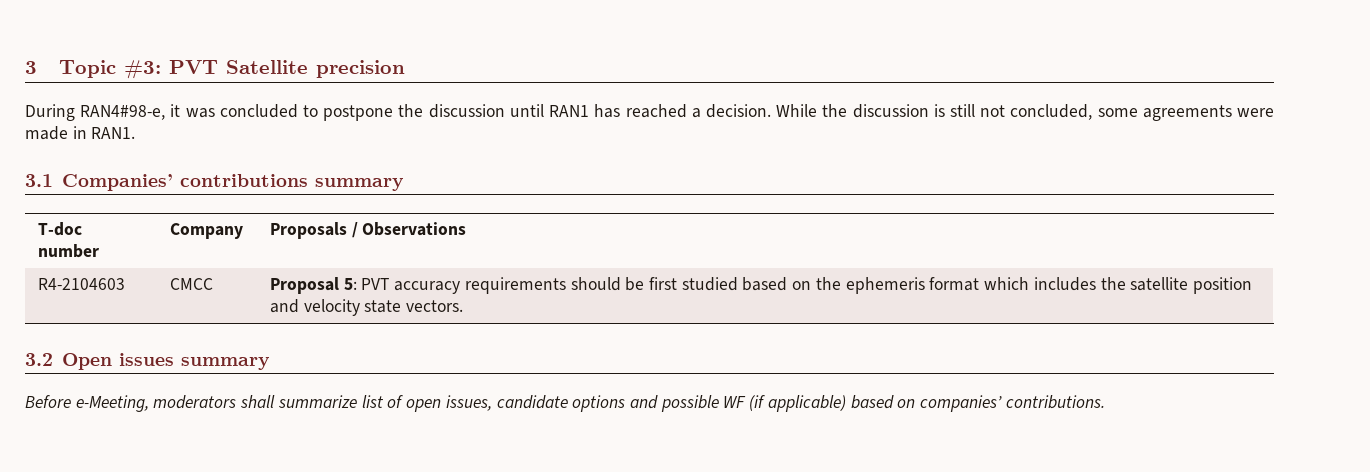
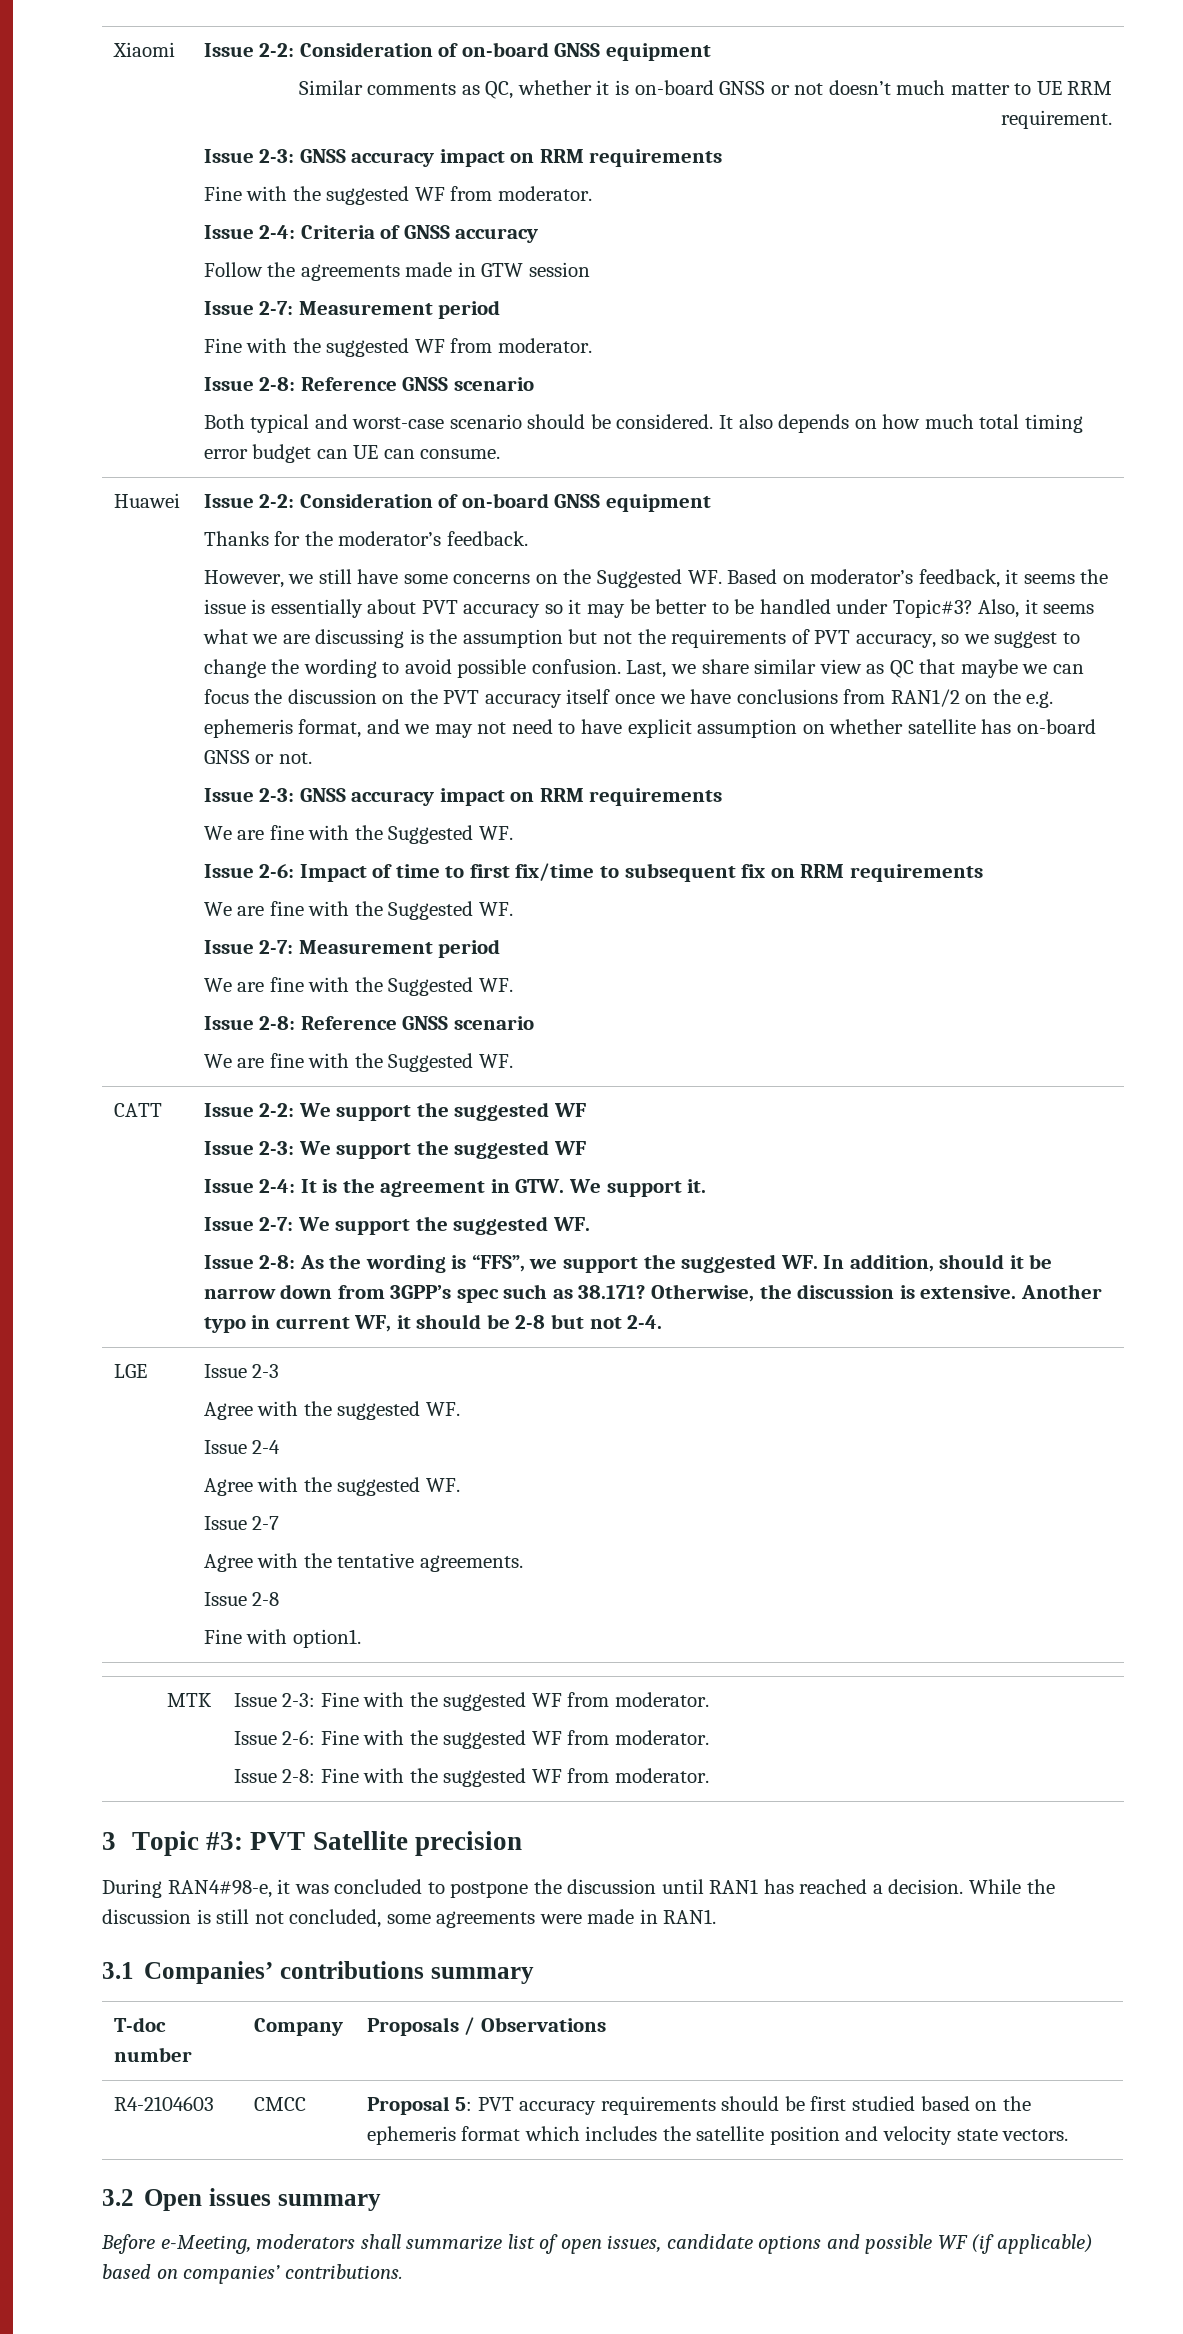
+ Xiaomi | Issue 2-2: Consideration of on-board GNSS equipment
+ Similar comments as QC, whether it is on-board GNSS or not doesn’t much matter to UE RRM requirement.
+ Issue 2-3: GNSS accuracy impact on RRM requirements
+ Fine with the suggested WF from moderator.
+ Issue 2-4: Criteria of GNSS accuracy
+ Follow the agreements made in GTW session
+ Issue 2-7: Measurement period
+ Fine with the suggested WF from moderator.
+ Issue 2-8: Reference GNSS scenario
+ Both typical and worst-case scenario should be considered. It also depends on how much total timing error budget can UE can consume.
+ Huawei | Issue 2-2: Consideration of on-board GNSS equipment
+ Thanks for the moderator’s feedback.
+ However, we still have some concerns on the Suggested WF. Based on moderator’s feedback, it seems the issue is essentially about PVT accuracy so it may be better to be handled under Topic#3? Also, it seems what we are discussing is the assumption but not the requirements of PVT accuracy, so we suggest to change the wording to avoid possible confusion. Last, we share similar view as QC that maybe we can focus the discussion on the PVT accuracy itself once we have conclusions from RAN1/2 on the e.g. ephemeris format, and we may not need to have explicit assumption on whether satellite has on-board GNSS or not.
+ Issue 2-3: GNSS accuracy impact on RRM requirements
+ We are fine with the Suggested WF.
+ Issue 2-6: Impact of time to first fix/time to subsequent fix on RRM requirements
+ We are fine with the Suggested WF.
+ Issue 2-7: Measurement period
+ We are fine with the Suggested WF.
+ Issue 2-8: Reference GNSS scenario
+ We are fine with the Suggested WF.
+ CATT | Issue 2-2: We support the suggested WF
+ Issue 2-3: We support the suggested WF
+ Issue 2-4: It is the agreement in GTW. We support it.
+ Issue 2-7: We support the suggested WF.
+ Issue 2-8: As the wording is “FFS”, we support the suggested WF. In addition, should it be narrow down from 3GPP’s spec such as 38.171? Otherwise, the discussion is extensive. Another typo in current WF, it should be 2-8 but not 2-4.
+ LGE | Issue 2-3
+ Agree with the suggested WF.
+ Issue 2-4
+ Agree with the suggested WF.
+ Issue 2-7
+ Agree with the tentative agreements.
+ Issue 2-8
+ Fine with option1.
+ MTK | Issue 2-3: Fine with the suggested WF from moderator.
+ Issue 2-6: Fine with the suggested WF from moderator.
+ Issue 2-8: Fine with the suggested WF from moderator.

